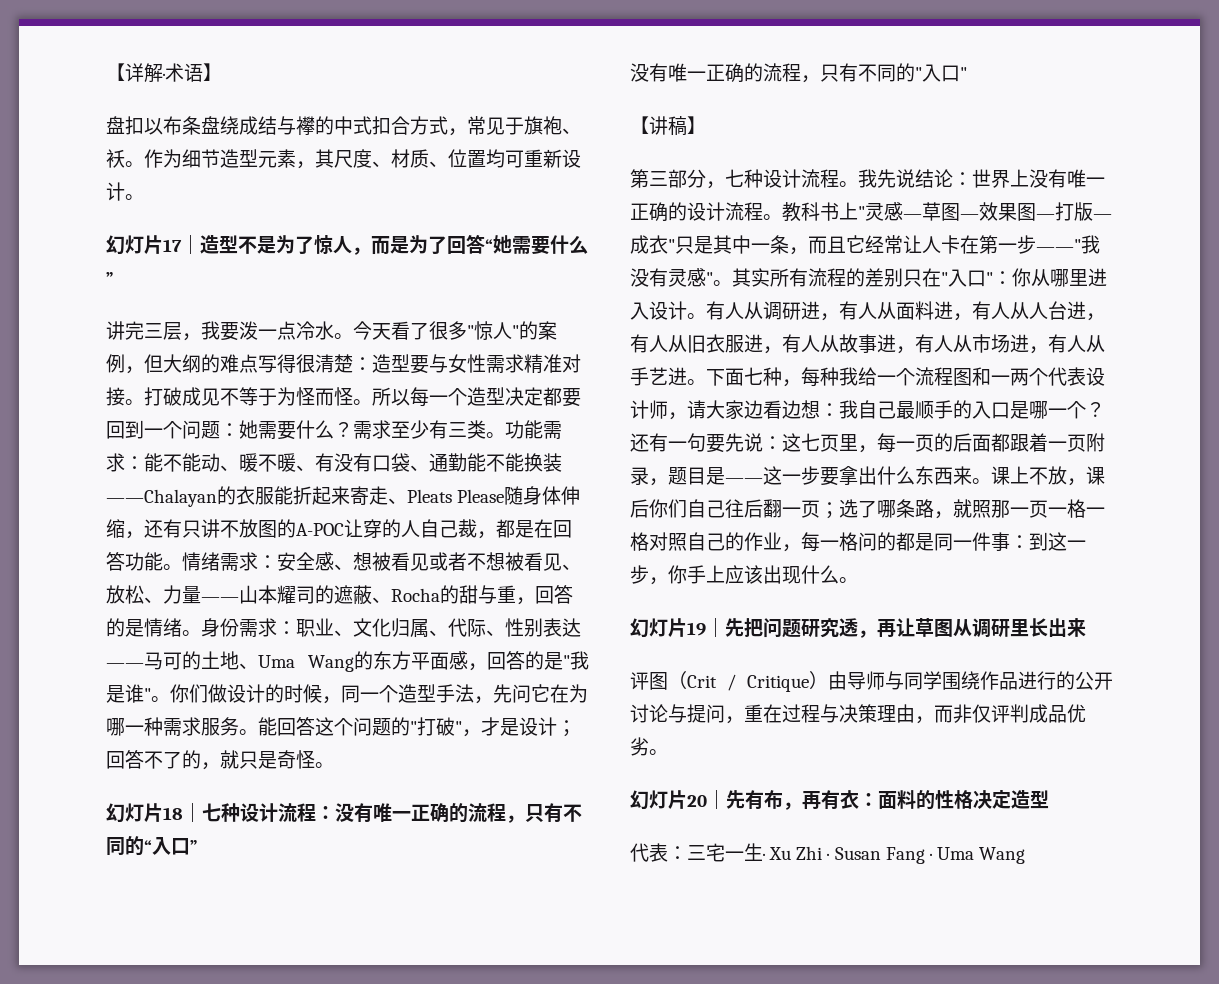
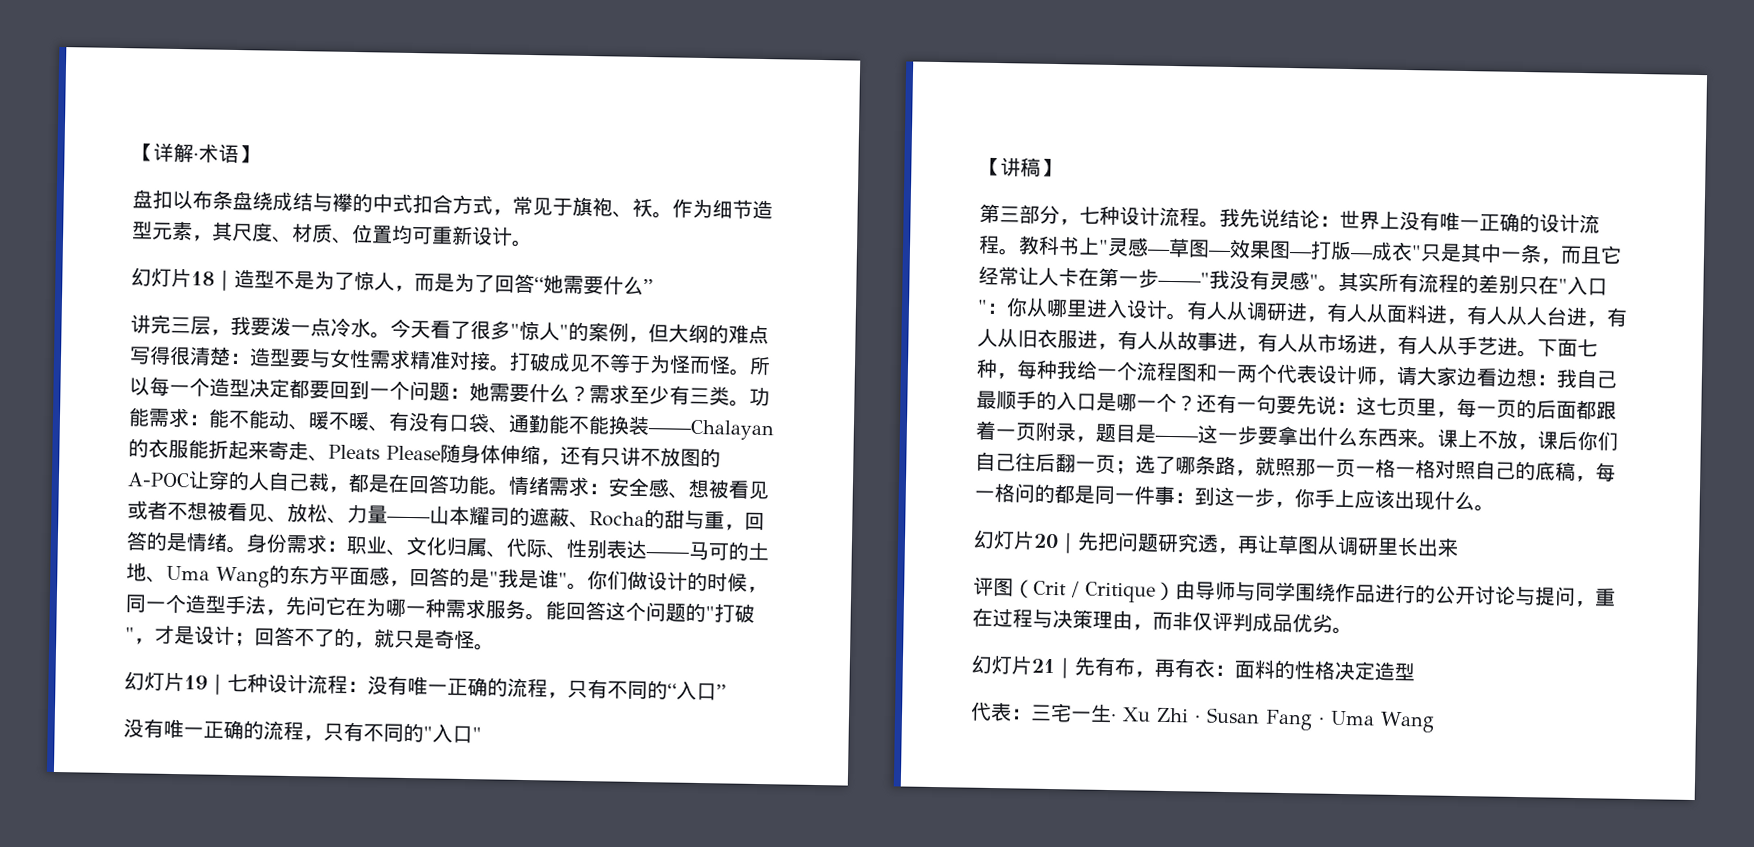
- 幻灯片17｜造型不是为了惊人，而是为了回答“她需要什么”
+ 幻灯片18｜造型不是为了惊人，而是为了回答“她需要什么”
- 幻灯片18｜七种设计流程：没有唯一正确的流程，只有不同的“入口”
+ 幻灯片19｜七种设计流程：没有唯一正确的流程，只有不同的“入口”
- 课上不放，课后你们自己往后翻一页；选了哪条路，就照那一页一格一格对照自己的作业，每一格问的都是同一件事：到这一步，你手上应该出现什么。
+ 课上不放，课后你们自己往后翻一页；选了哪条路，就照那一页一格一格对照自己的底稿，每一格问的都是同一件事：到这一步，你手上应该出现什么。
- 幻灯片19｜先把问题研究透，再让草图从调研里长出来
+ 幻灯片20｜先把问题研究透，再让草图从调研里长出来
- 幻灯片20｜先有布，再有衣：面料的性格决定造型
+ 幻灯片21｜先有布，再有衣：面料的性格决定造型

